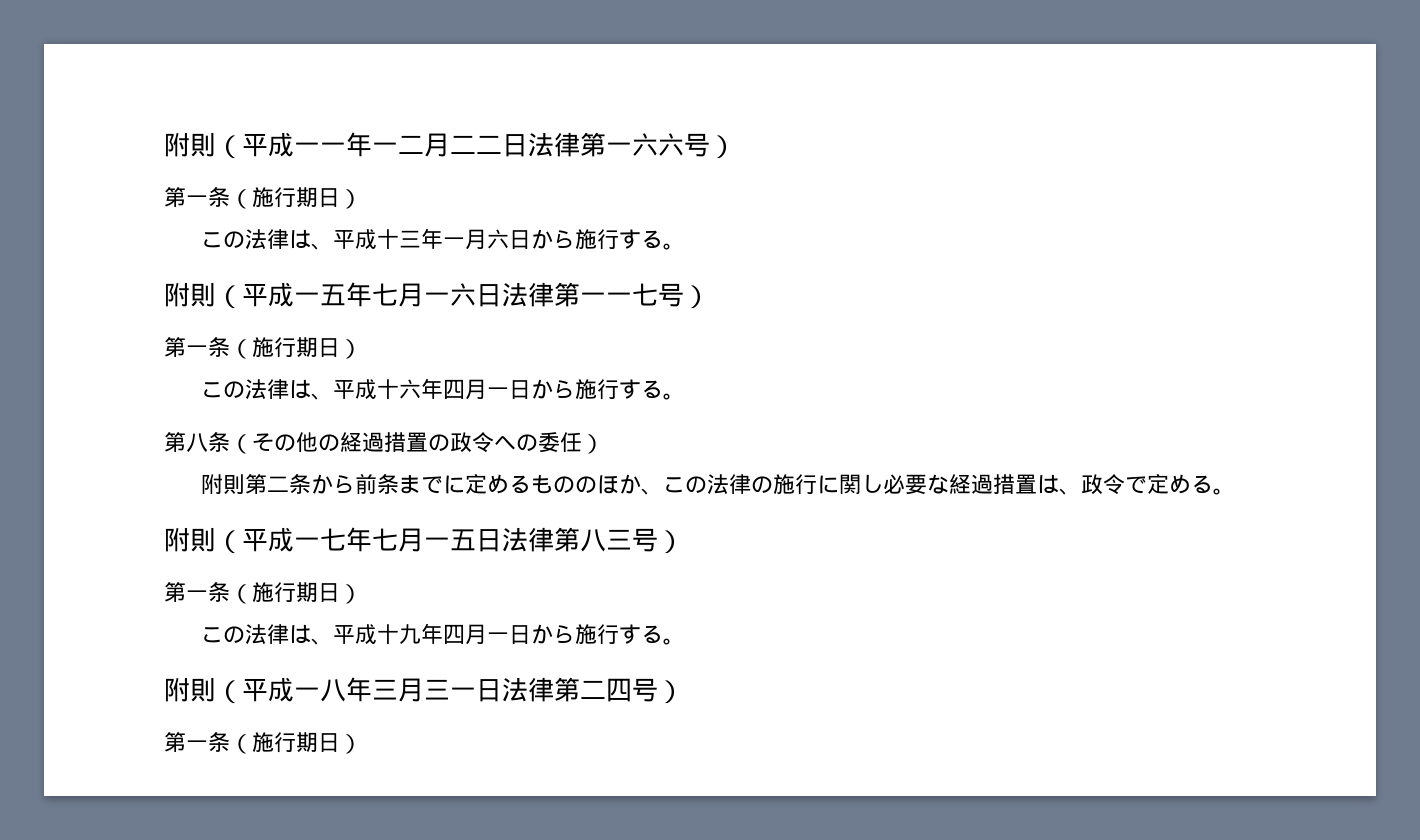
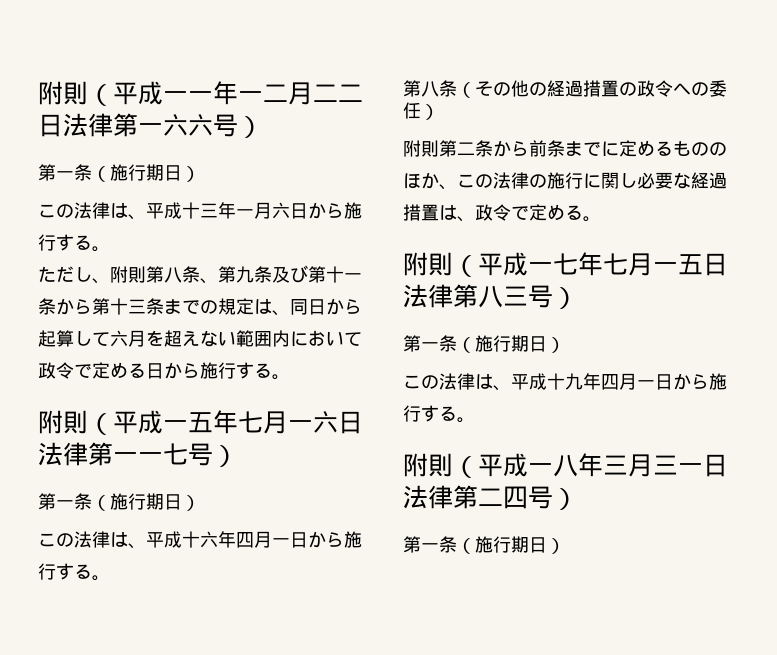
+ ただし、附則第八条、第九条及び第十一条から第十三条までの規定は、同日から起算して六月を超えない範囲内において政令で定める日から施行する。

